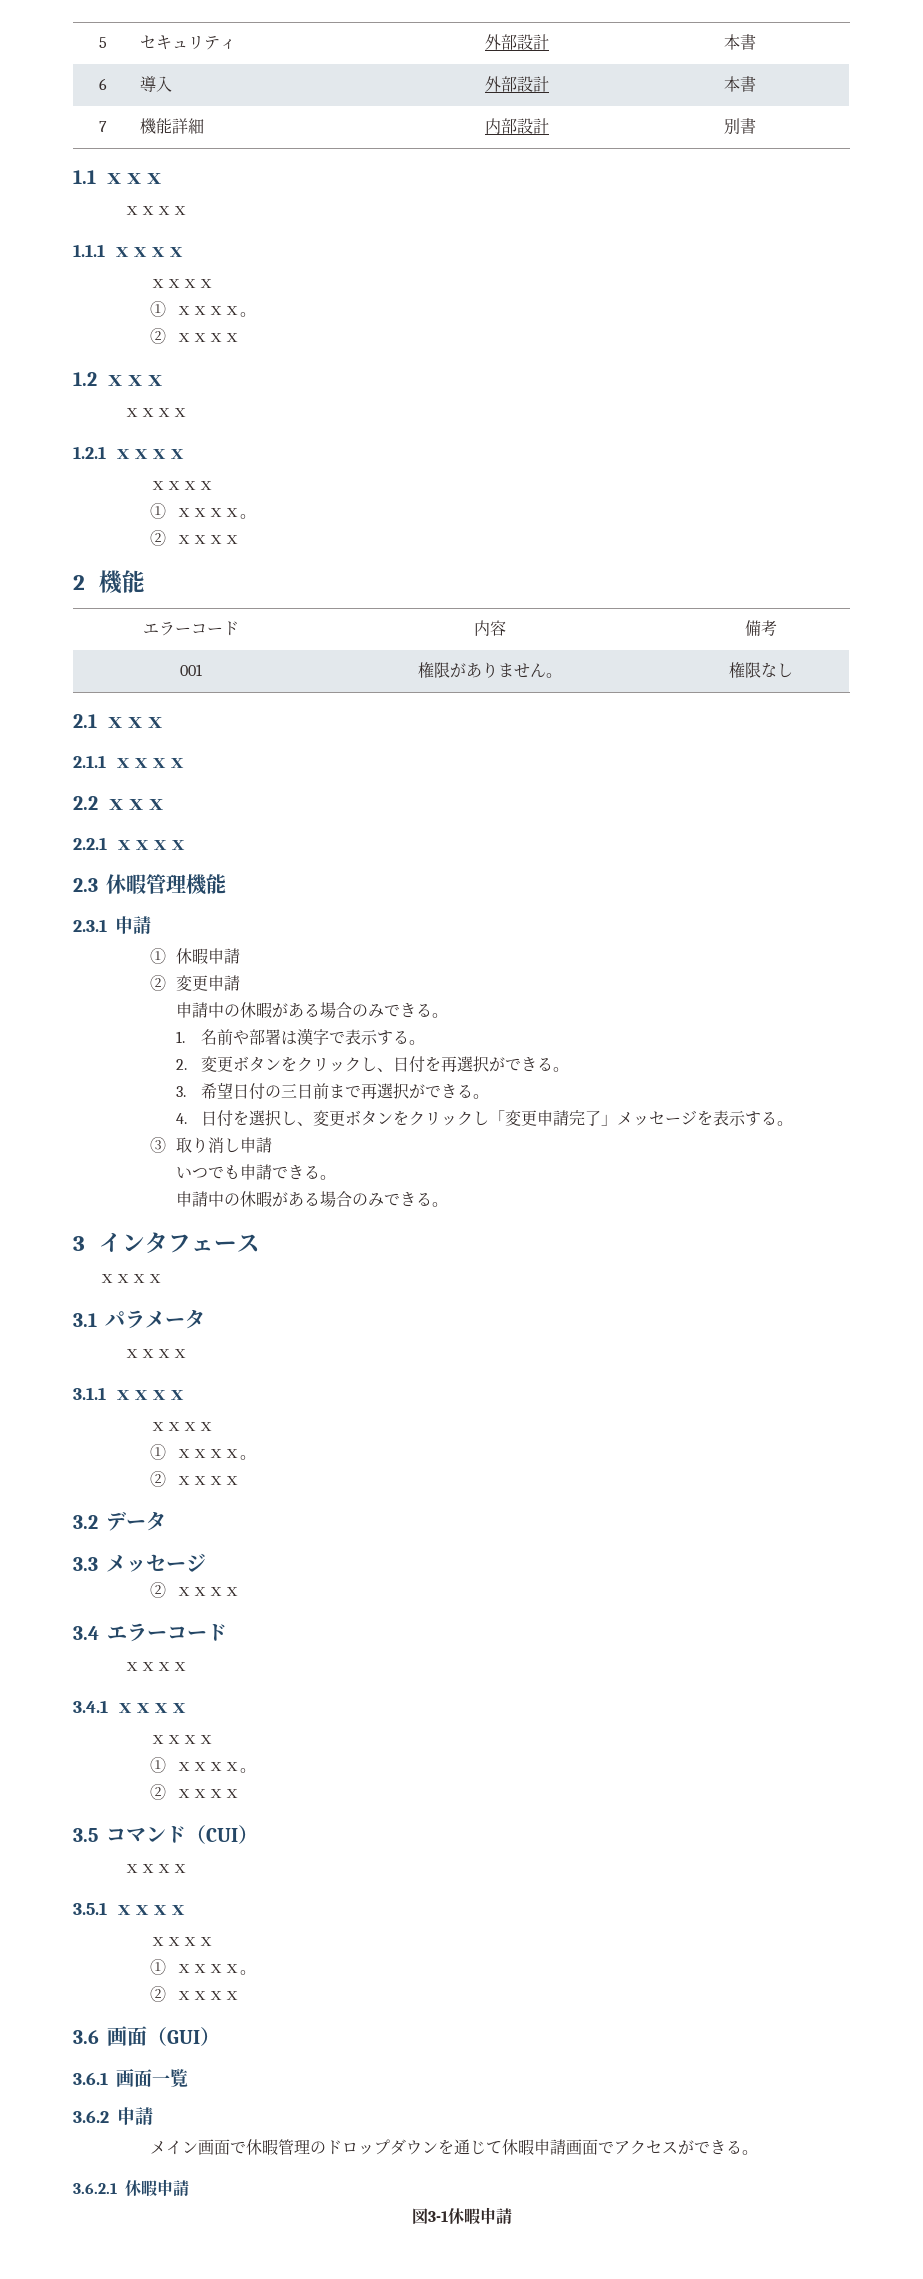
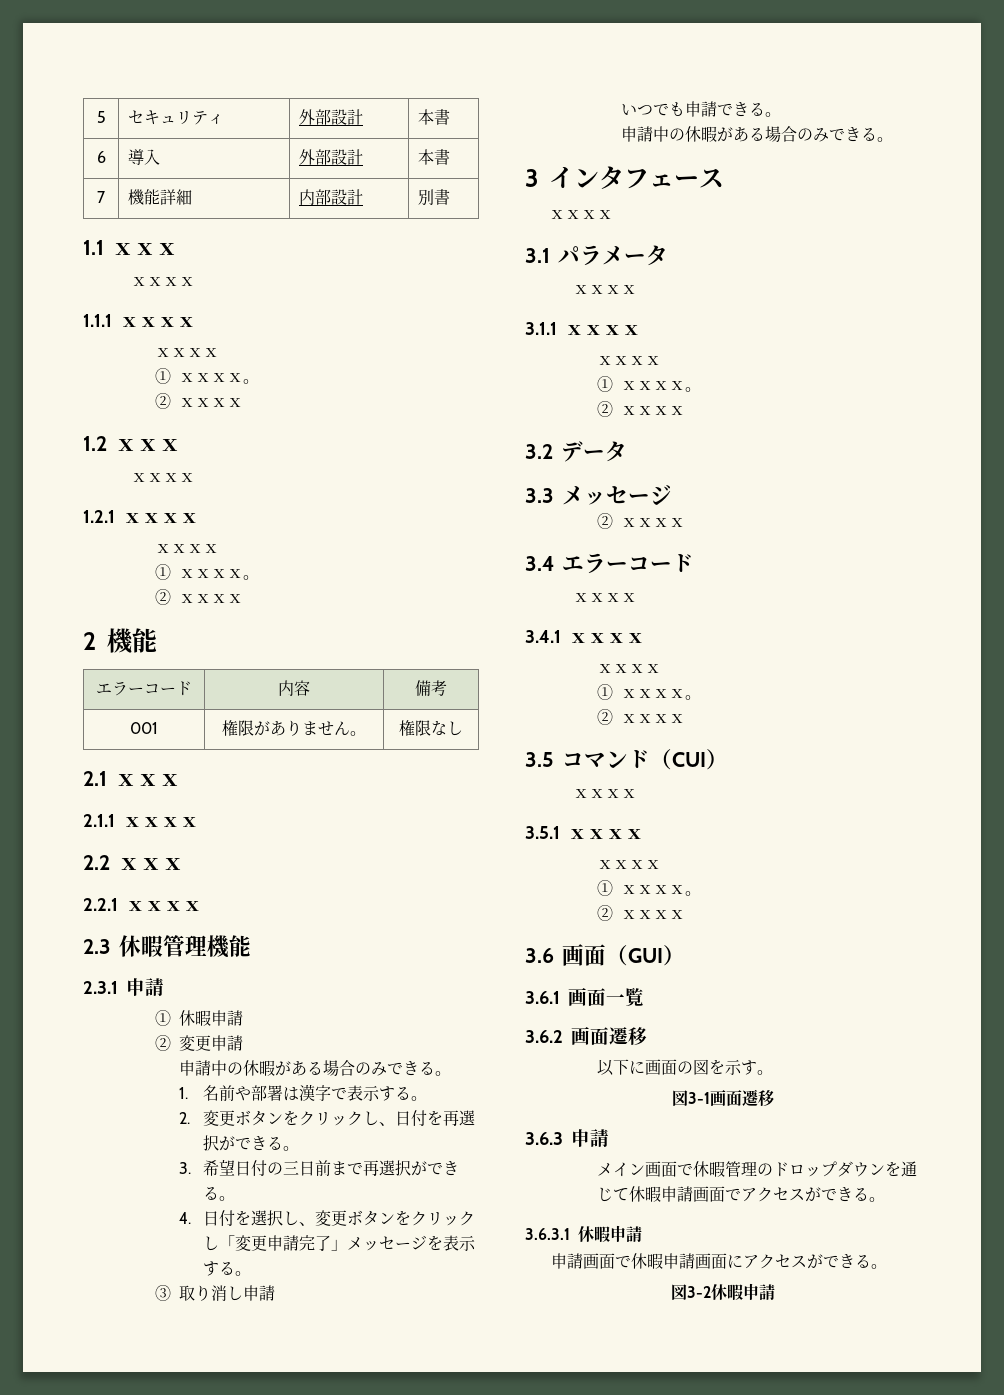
- 3.6.2申請
+ 3.6.2画面遷移
+ 以下に画面の図を示す。
+ 図3-1画面遷移
+ 3.6.3申請
- 3.6.2.1休暇申請
- 図3-1休暇申請
+ 3.6.3.1休暇申請
+ 申請画面で休暇申請画面にアクセスができる。
+ 図3-2休暇申請

